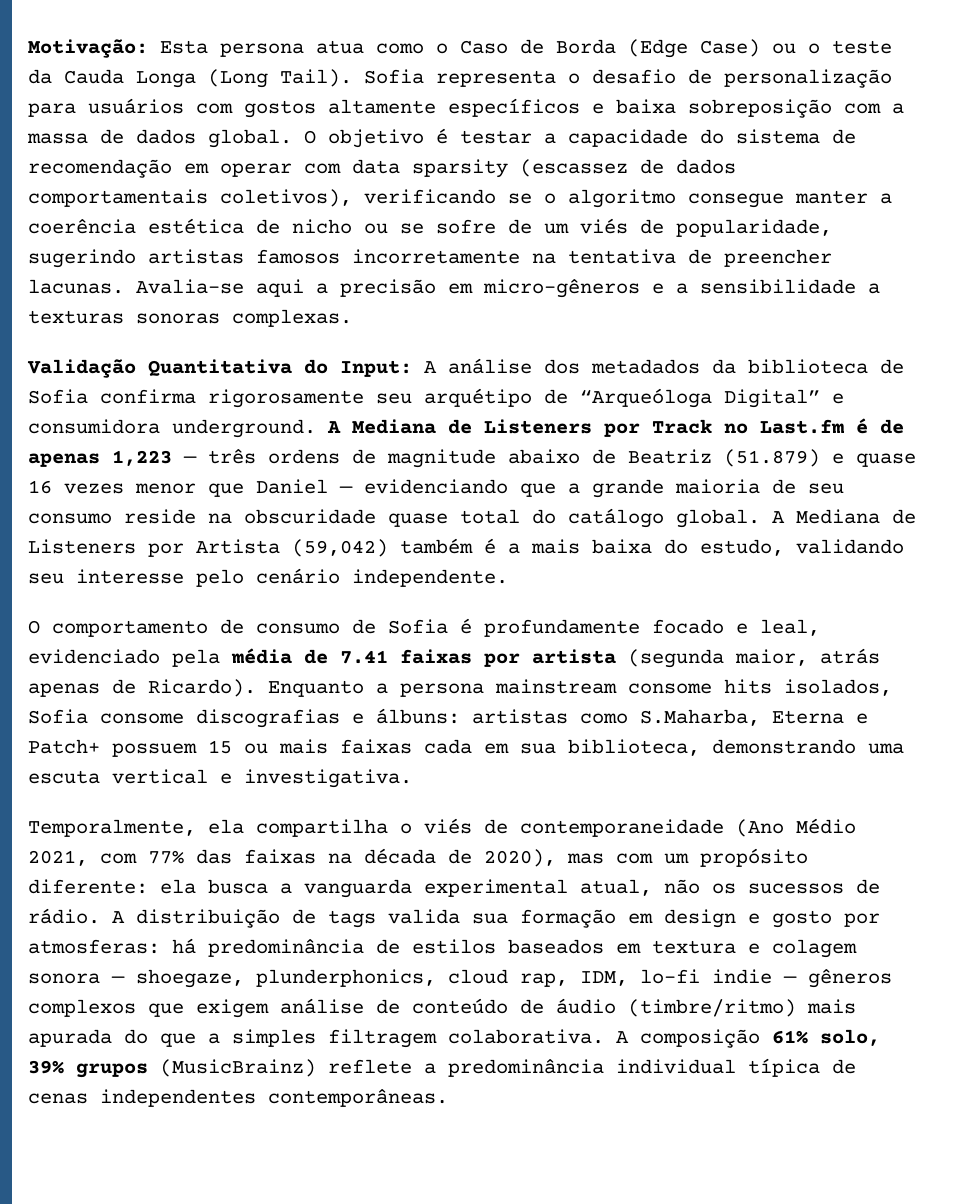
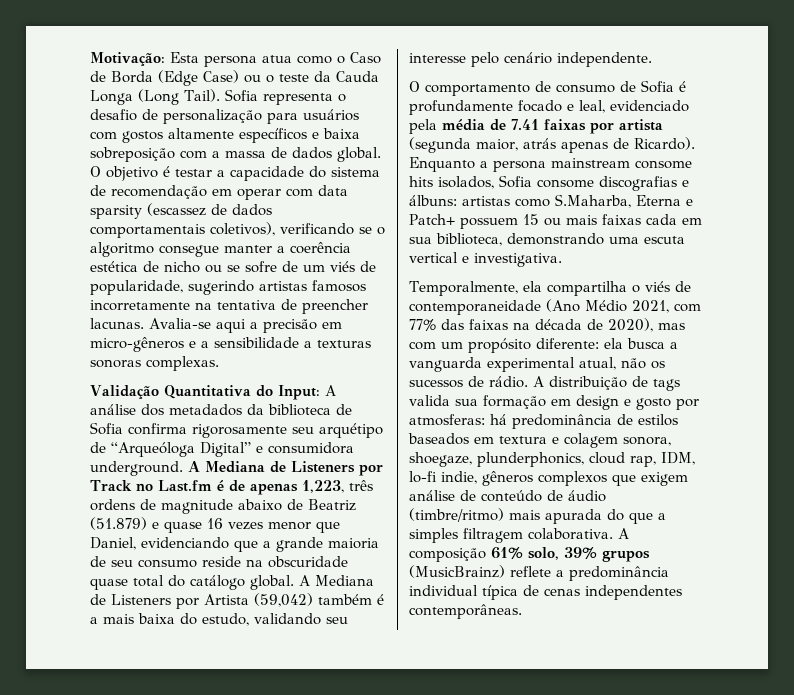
- A Mediana de Listeners por Track no Last.fm é de apenas 1,223 — três ordens de magnitude abaixo de Beatriz (51.879) e quase 16 vezes menor que Daniel — evidenciando que a grande maioria de seu consumo reside na obscuridade quase total do catálogo global.
+ A Mediana de Listeners por Track no Last.fm é de apenas 1,223, três ordens de magnitude abaixo de Beatriz (51.879) e quase 16 vezes menor que Daniel, evidenciando que a grande maioria de seu consumo reside na obscuridade quase total do catálogo global.
- A distribuição de tags valida sua formação em design e gosto por atmosferas: há predominância de estilos baseados em textura e colagem sonora — shoegaze, plunderphonics, cloud rap, IDM, lo-fi indie — gêneros complexos que exigem análise de conteúdo de áudio (timbre/ritmo) mais apurada do que a simples filtragem colaborativa.
+ A distribuição de tags valida sua formação em design e gosto por atmosferas: há predominância de estilos baseados em textura e colagem sonora, shoegaze, plunderphonics, cloud rap, IDM, lo-fi indie, gêneros complexos que exigem análise de conteúdo de áudio (timbre/ritmo) mais apurada do que a simples filtragem colaborativa.

